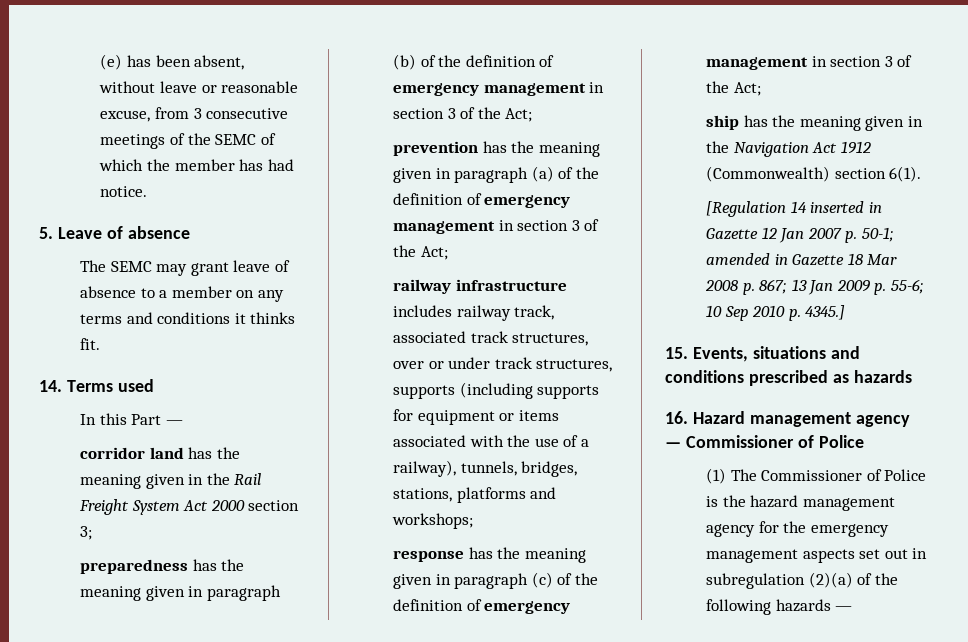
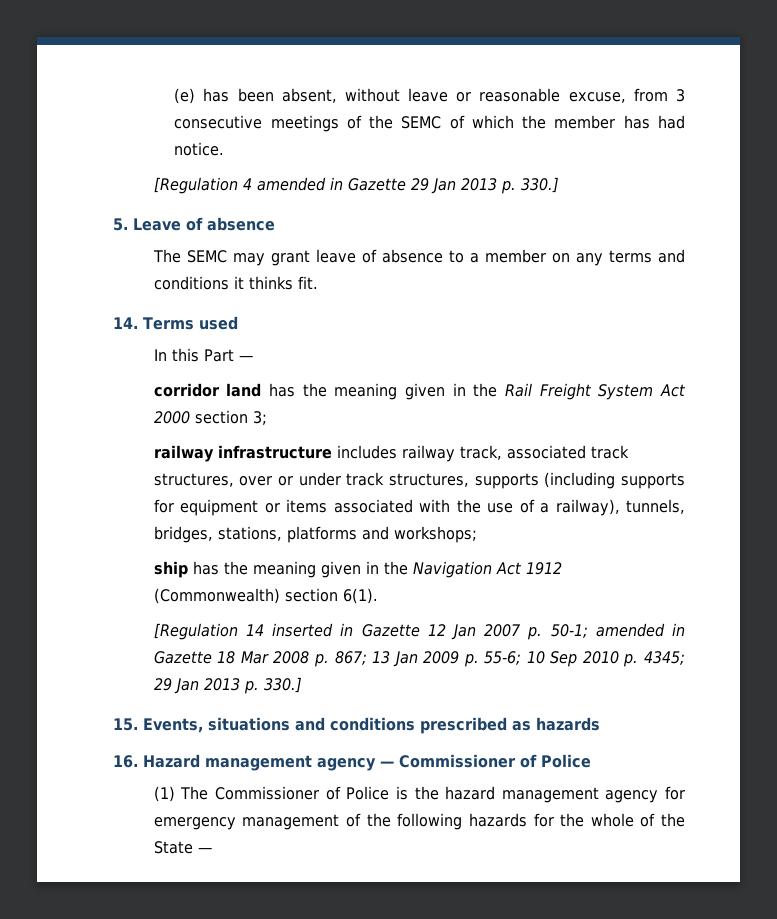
+ [Regulation 4 amended in Gazette 29 Jan 2013 p. 330.]
- preparedness has the meaning given in paragraph (b) of the definition of emergency management in section 3 of the Act;
- prevention has the meaning given in paragraph (a) of the definition of emergency management in section 3 of the Act;
- response has the meaning given in paragraph (c) of the definition of emergency management in section 3 of the Act;
- [Regulation 14 inserted in Gazette 12 Jan 2007 p. 50-1; amended in Gazette 18 Mar 2008 p. 867; 13 Jan 2009 p. 55-6; 10 Sep 2010 p. 4345.]
+ [Regulation 14 inserted in Gazette 12 Jan 2007 p. 50-1; amended in Gazette 18 Mar 2008 p. 867; 13 Jan 2009 p. 55-6; 10 Sep 2010 p. 4345; 29 Jan 2013 p. 330.]
- (1) The Commissioner of Police is the hazard management agency for the emergency management aspects set out in subregulation (2)(a) of the following hazards —
+ (1) The Commissioner of Police is the hazard management agency for emergency management of the following hazards for the whole of the State —

